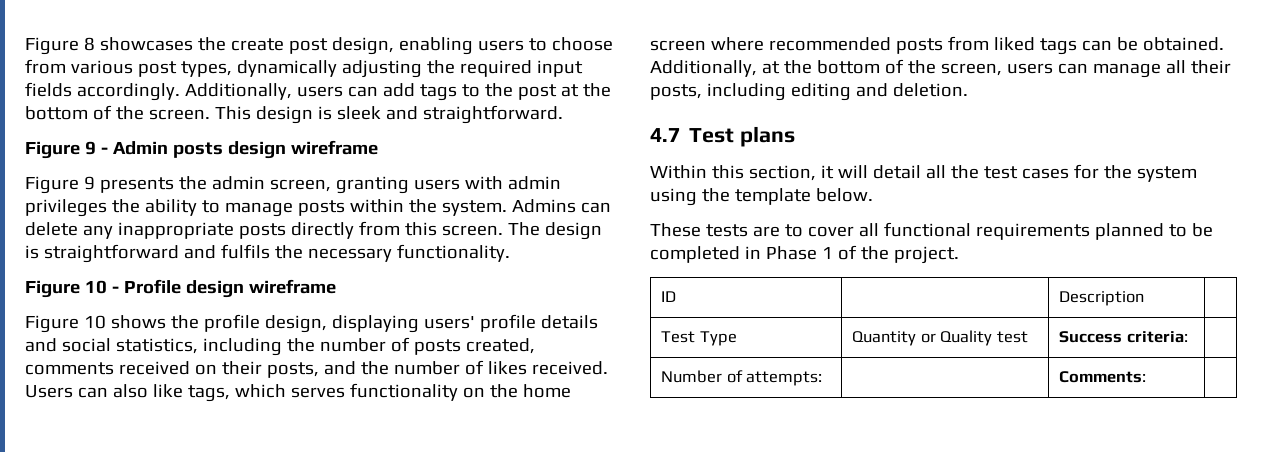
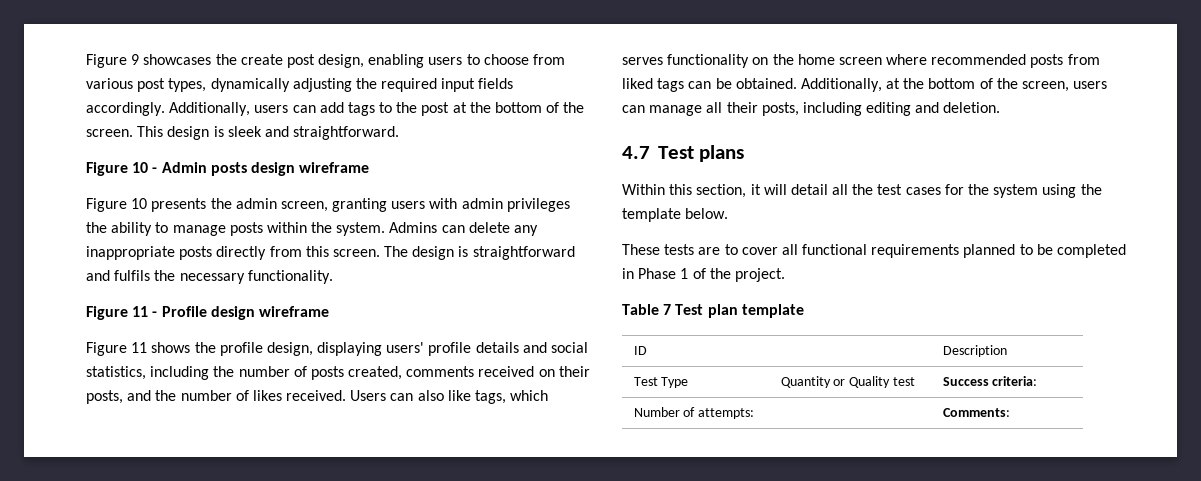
- Figure 8 showcases the create post design, enabling users to choose from various post types, dynamically adjusting the required input fields accordingly.
+ Figure 9 showcases the create post design, enabling users to choose from various post types, dynamically adjusting the required input fields accordingly.
- Figure 9 - Admin posts design wireframe
+ Figure 10 - Admin posts design wireframe
- Figure 9 presents the admin screen, granting users with admin privileges the ability to manage posts within the system.
+ Figure 10 presents the admin screen, granting users with admin privileges the ability to manage posts within the system.
- Figure 10 - Profile design wireframe
+ Figure 11 - Profile design wireframe
- Figure 10 shows the profile design, displaying users' profile details and social statistics, including the number of posts created, comments received on their posts, and the number of likes received.
+ Figure 11 shows the profile design, displaying users' profile details and social statistics, including the number of posts created, comments received on their posts, and the number of likes received.
+ Table 7 Test plan template

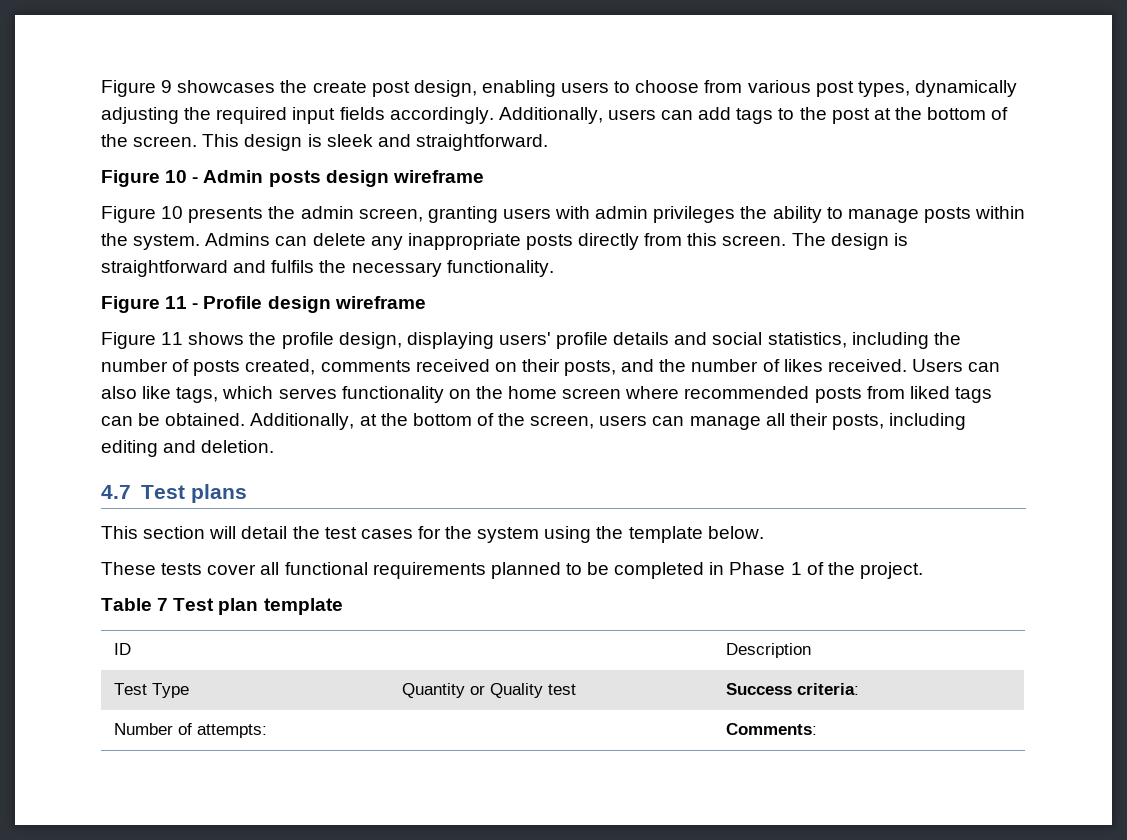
- Within this section, it will detail all the test cases for the system using the template below.
+ This section will detail the test cases for the system using the template below.
- These tests are to cover all functional requirements planned to be completed in Phase 1 of the project.
+ These tests cover all functional requirements planned to be completed in Phase 1 of the project.

